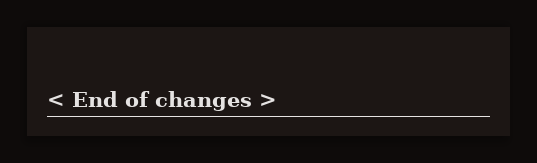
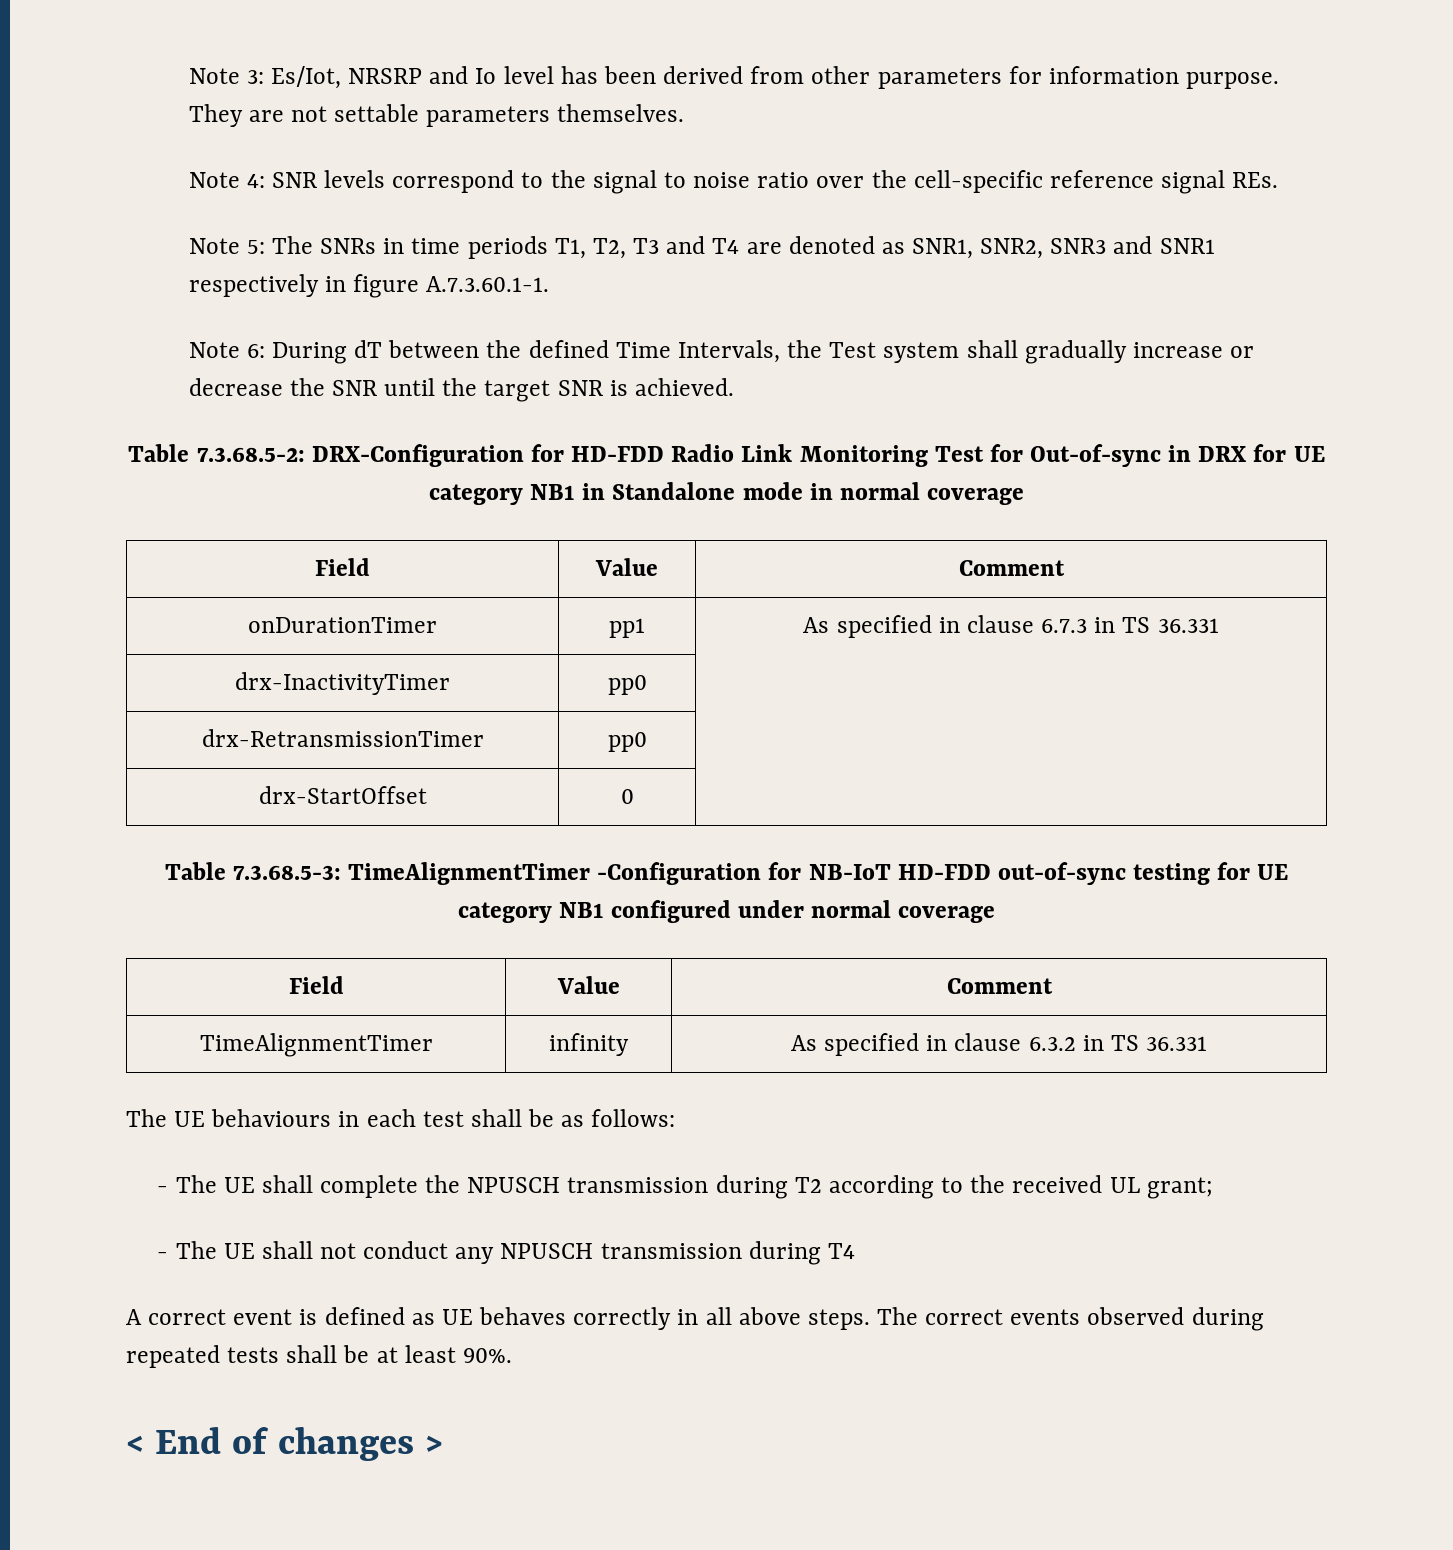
+ Note 3: Es/Iot, NRSRP and Io level has been derived from other parameters for information purpose. They are not settable parameters themselves.
+ Note 4: SNR levels correspond to the signal to noise ratio over the cell-specific reference signal REs.
+ Note 5: The SNRs in time periods T1, T2, T3 and T4 are denoted as SNR1, SNR2, SNR3 and SNR1 respectively in figure A.7.3.60.1-1.
+ Note 6: During dT between the defined Time Intervals, the Test system shall gradually increase or decrease the SNR until the target SNR is achieved.
+ Table 7.3.68.5-2: DRX-Configuration for HD-FDD Radio Link Monitoring Test for Out-of-sync in DRX for UE category NB1 in Standalone mode in normal coverage
+ Field | Value | Comment
+ onDurationTimer | pp1 | As specified in clause 6.7.3 in TS 36.331
+ drx-InactivityTimer | pp0 |
+ drx-RetransmissionTimer | pp0 |
+ drx-StartOffset | 0 |
+ Table 7.3.68.5-3: TimeAlignmentTimer -Configuration for NB-IoT HD-FDD out-of-sync testing for UE category NB1 configured under normal coverage
+ Field | Value | Comment
+ TimeAlignmentTimer | infinity | As specified in clause 6.3.2 in TS 36.331
+ The UE behaviours in each test shall be as follows:
+ - The UE shall complete the NPUSCH transmission during T2 according to the received UL grant;
+ - The UE shall not conduct any NPUSCH transmission during T4
+ A correct event is defined as UE behaves correctly in all above steps. The correct events observed during repeated tests shall be at least 90%.

